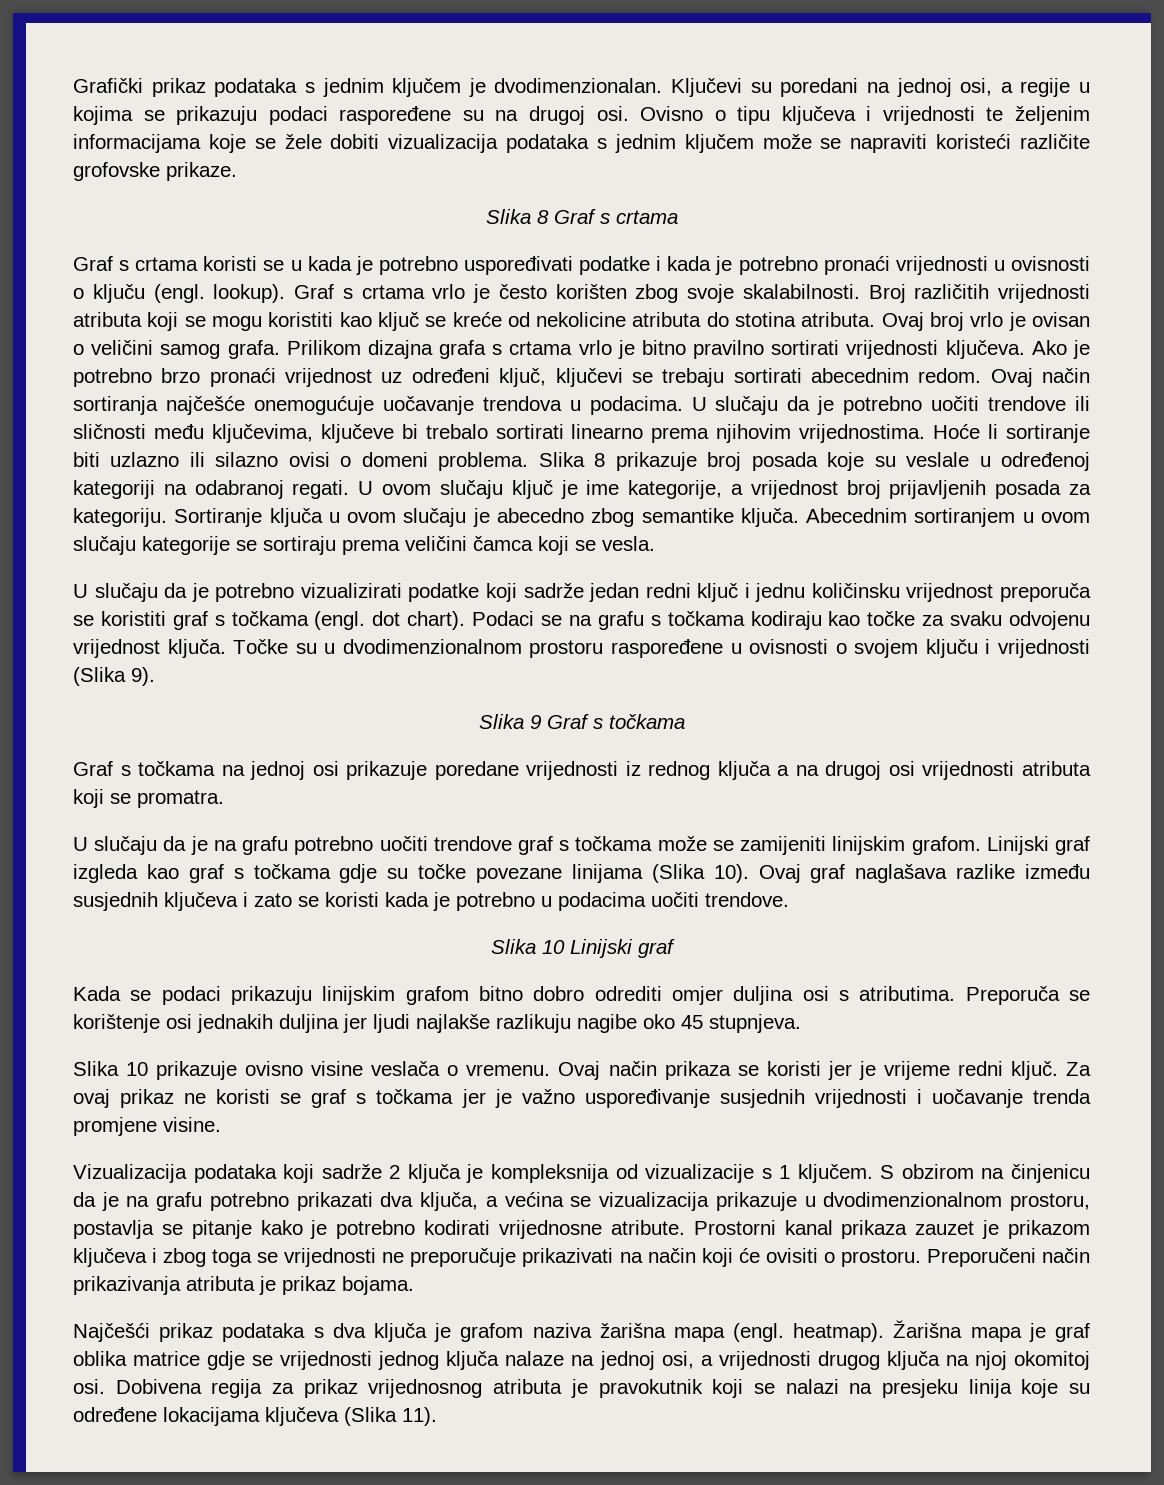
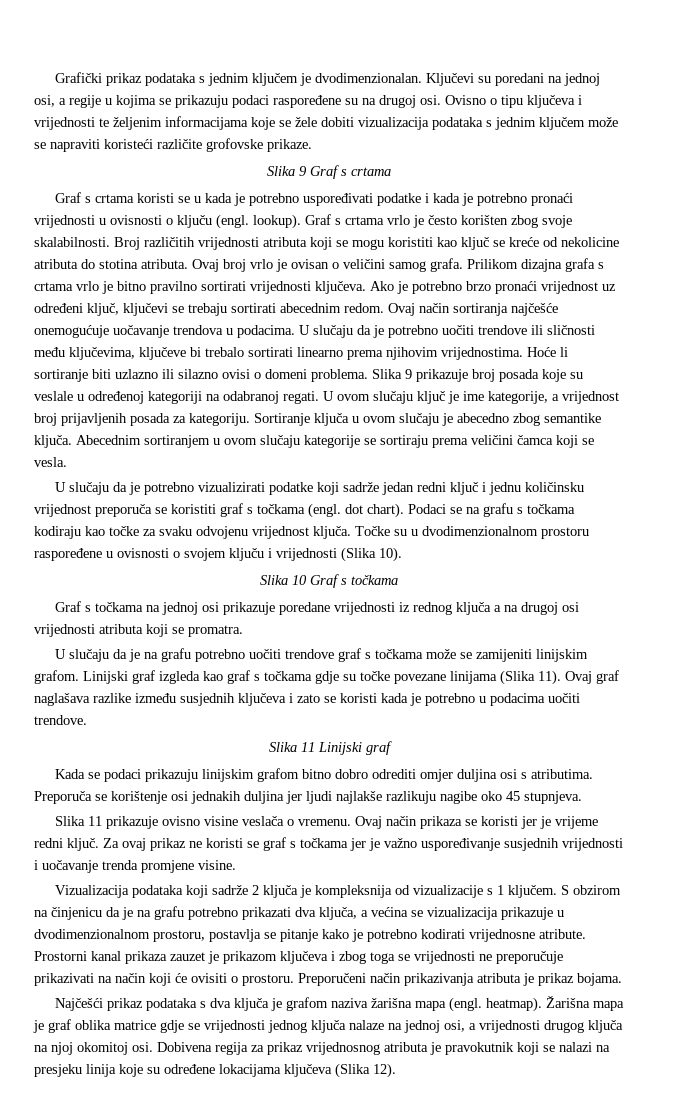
- Slika 8 Graf s crtama
+ Slika 9 Graf s crtama
- Slika 8 prikazuje broj posada koje su veslale u određenoj kategoriji na odabranoj regati.
+ Slika 9 prikazuje broj posada koje su veslale u određenoj kategoriji na odabranoj regati.
- Točke su u dvodimenzionalnom prostoru raspoređene u ovisnosti o svojem ključu i vrijednosti (Slika 9).
- Slika 9 Graf s točkama
+ Točke su u dvodimenzionalnom prostoru raspoređene u ovisnosti o svojem ključu i vrijednosti (Slika 10).
+ Slika 10 Graf s točkama
- Linijski graf izgleda kao graf s točkama gdje su točke povezane linijama (Slika 10).
+ Linijski graf izgleda kao graf s točkama gdje su točke povezane linijama (Slika 11).
- Slika 10 Linijski graf
+ Slika 11 Linijski graf
- Slika 10 prikazuje ovisno visine veslača o vremenu.
+ Slika 11 prikazuje ovisno visine veslača o vremenu.
- Dobivena regija za prikaz vrijednosnog atributa je pravokutnik koji se nalazi na presjeku linija koje su određene lokacijama ključeva (Slika 11).
+ Dobivena regija za prikaz vrijednosnog atributa je pravokutnik koji se nalazi na presjeku linija koje su određene lokacijama ključeva (Slika 12).

